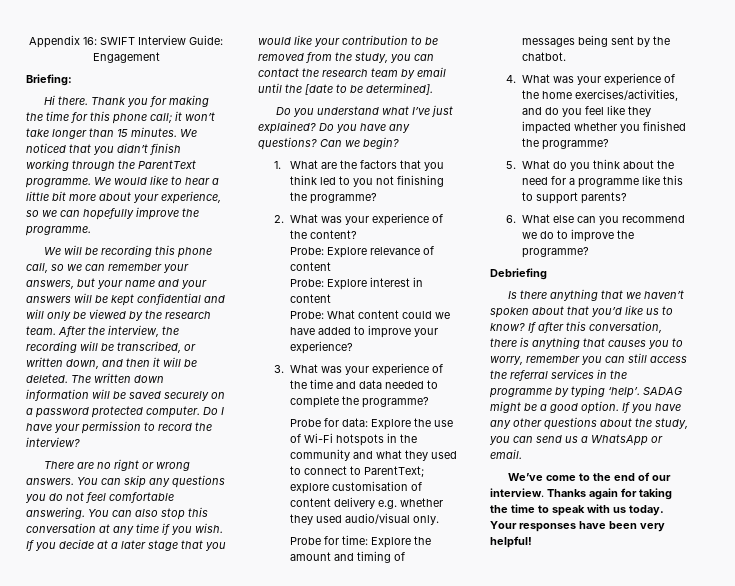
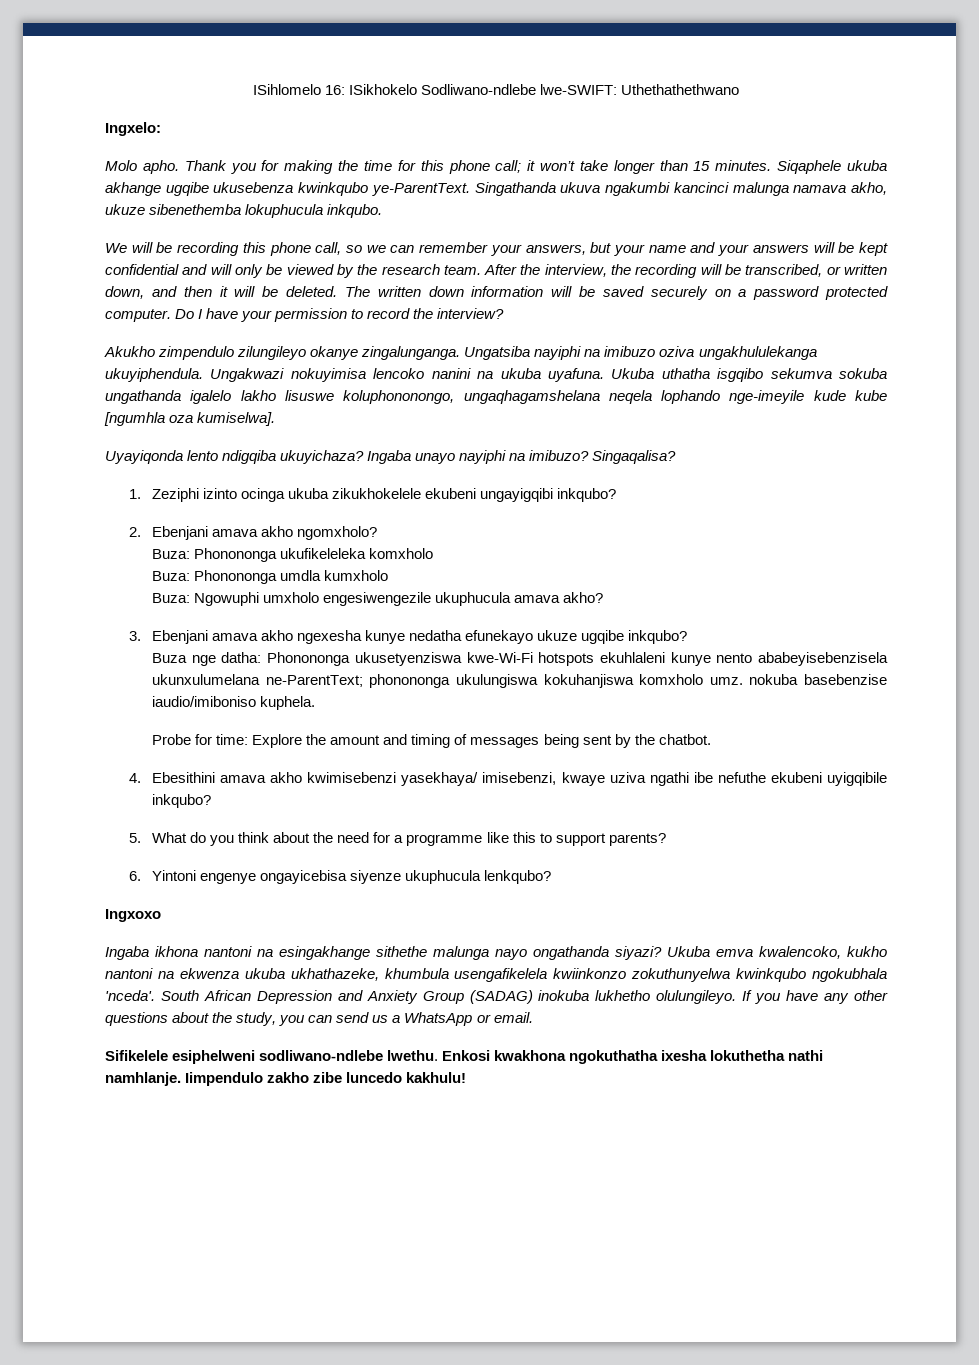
- Appendix 16: SWIFT Interview Guide: Engagement
- Briefing:
- Hi there.
+ ISihlomelo 16: ISikhokelo Sodliwano-ndlebe lwe-SWIFT: Uthethathethwano
+ Ingxelo:
+ Molo apho.
- We noticed that you didn’t finish working through the ParentText programme. We would like to hear a little bit more about your experience, so we can hopefully improve the programme.
+ Siqaphele ukuba akhange ugqibe ukusebenza kwinkqubo ye-ParentText. Singathanda ukuva ngakumbi kancinci malunga namava akho, ukuze sibenethemba lokuphucula inkqubo.
- There are no right or wrong answers. You can skip any questions you do not feel comfortable answering. You can also stop this conversation at any time if you wish. If you decide at a later stage that you would like your contribution to be removed from the study, you can contact the research team by email until the [date to be determined].
- Do you understand what I’ve just explained? Do you have any questions? Can we begin?
- 1. What are the factors that you think led to you not finishing the programme?
- 2. What was your experience of the content?
- Probe: Explore relevance of content
- Probe: Explore interest in content
- Probe: What content could we have added to improve your experience?
- 3. What was your experience of the time and data needed to complete the programme?
- Probe for data: Explore the use of Wi-Fi hotspots in the community and what they used to connect to ParentText; explore customisation of content delivery e.g. whether they used audio/visual only.
+ Akukho zimpendulo zilungileyo okanye zingalunganga. Ungatsiba nayiphi na imibuzo oziva ungakhululekanga ukuyiphendula. Ungakwazi nokuyimisa lencoko nanini na ukuba uyafuna. Ukuba uthatha isgqibo sekumva sokuba ungathanda igalelo lakho lisuswe koluphononongo, ungaqhagamshelana neqela lophando nge-imeyile kude kube [ngumhla oza kumiselwa].
+ Uyayiqonda lento ndigqiba ukuyichaza? Ingaba unayo nayiphi na imibuzo? Singaqalisa?
+ 1. Zeziphi izinto ocinga ukuba zikukhokelele ekubeni ungayigqibi inkqubo?
+ 2. Ebenjani amava akho ngomxholo?
+ Buza: Phonononga ukufikeleleka komxholo
+ Buza: Phonononga umdla kumxholo
+ Buza: Ngowuphi umxholo engesiwengezile ukuphucula amava akho?
+ 3. Ebenjani amava akho ngexesha kunye nedatha efunekayo ukuze ugqibe inkqubo?
+ Buza nge datha: Phonononga ukusetyenziswa kwe-Wi-Fi hotspots ekuhlaleni kunye nento ababeyisebenzisela ukunxulumelana ne-ParentText; phonononga ukulungiswa kokuhanjiswa komxholo umz. nokuba basebenzise iaudio/imiboniso kuphela.
- 4. What was your experience of the home exercises/activities, and do you feel like they impacted whether you finished the programme?
+ 4. Ebesithini amava akho kwimisebenzi yasekhaya/ imisebenzi, kwaye uziva ngathi ibe nefuthe ekubeni uyigqibile inkqubo?
- 6. What else can you recommend we do to improve the programme?
- Debriefing
- Is there anything that we haven’t spoken about that you’d like us to know? If after this conversation, there is anything that causes you to worry, remember you can still access the referral services in the programme by typing ‘help’. SADAG might be a good option.
+ 6. Yintoni engenye ongayicebisa siyenze ukuphucula lenkqubo?
+ Ingxoxo
+ Ingaba ikhona nantoni na esingakhange sithethe malunga nayo ongathanda siyazi? Ukuba emva kwalencoko, kukho nantoni na ekwenza ukuba ukhathazeke, khumbula usengafikelela kwiinkonzo zokuthunyelwa kwinkqubo ngokubhala 'nceda'. South African Depression and Anxiety Group (SADAG) inokuba lukhetho olulungileyo.
- We’ve come to the end of our interview. Thanks again for taking the time to speak with us today. Your responses have been very helpful!
+ Sifikelele esiphelweni sodliwano-ndlebe lwethu. Enkosi kwakhona ngokuthatha ixesha lokuthetha nathi namhlanje. Iimpendulo zakho zibe luncedo kakhulu!

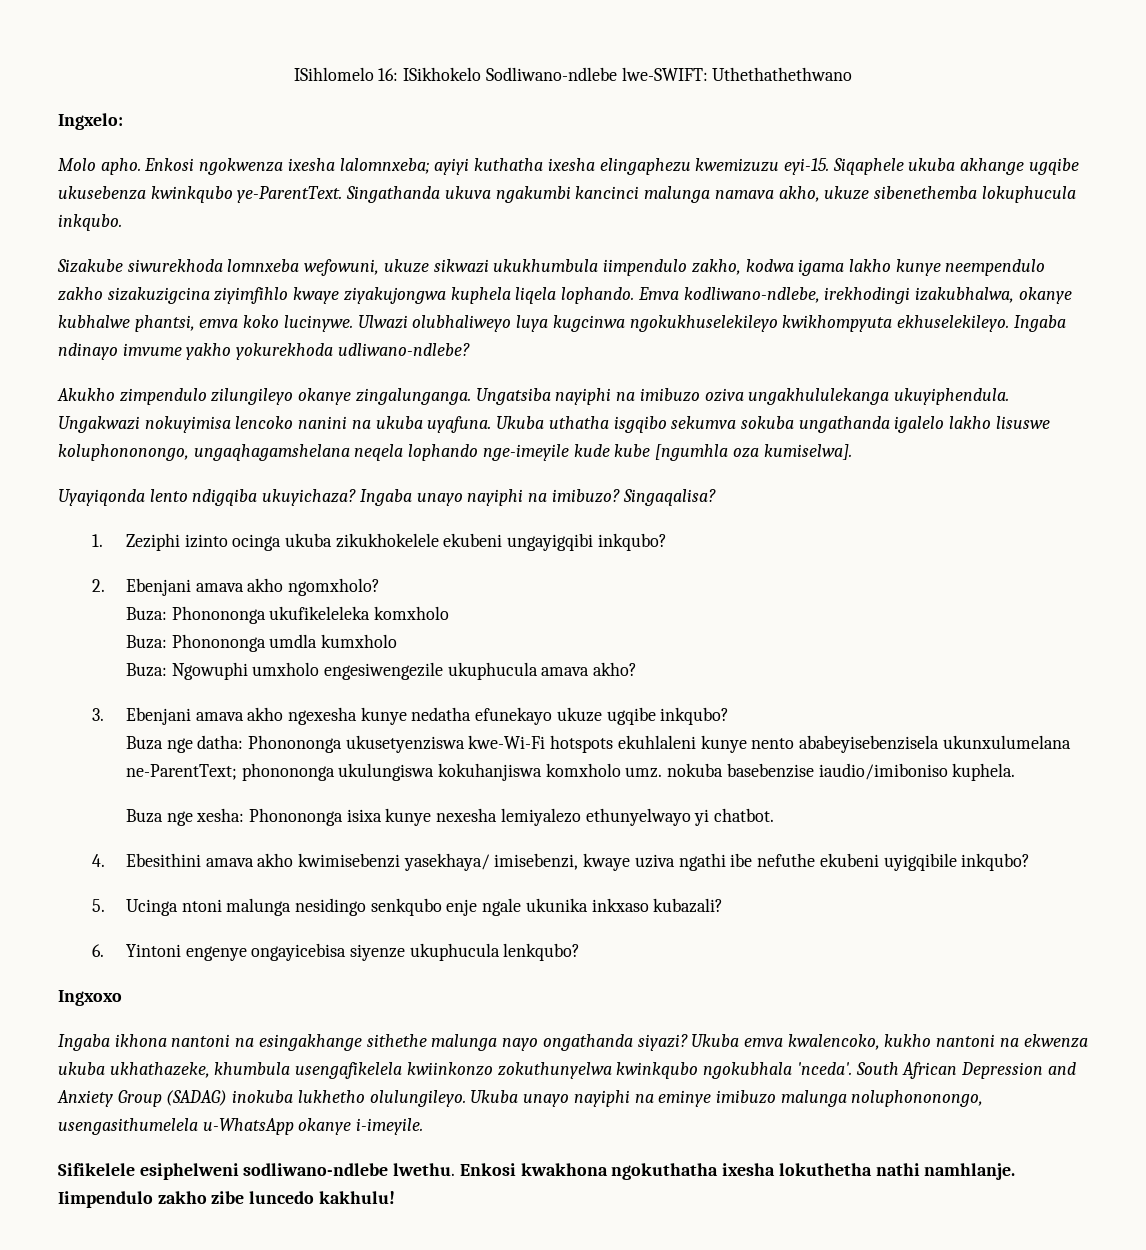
- Thank you for making the time for this phone call; it won’t take longer than 15 minutes.
+ Enkosi ngokwenza ixesha lalomnxeba; ayiyi kuthatha ixesha elingaphezu kwemizuzu eyi-15.
- We will be recording this phone call, so we can remember your answers, but your name and your answers will be kept confidential and will only be viewed by the research team. After the interview, the recording will be transcribed, or written down, and then it will be deleted. The written down information will be saved securely on a password protected computer. Do I have your permission to record the interview?
+ Sizakube siwurekhoda lomnxeba wefowuni, ukuze sikwazi ukukhumbula iimpendulo zakho, kodwa igama lakho kunye neempendulo zakho sizakuzigcina ziyimfihlo kwaye ziyakujongwa kuphela liqela lophando. Emva kodliwano-ndlebe, irekhodingi izakubhalwa, okanye kubhalwe phantsi, emva koko lucinywe. Ulwazi olubhaliweyo luya kugcinwa ngokukhuselekileyo kwikhompyuta ekhuselekileyo. Ingaba ndinayo imvume yakho yokurekhoda udliwano-ndlebe?
- Probe for time: Explore the amount and timing of messages being sent by the chatbot.
+ Buza nge xesha: Phonononga isixa kunye nexesha lemiyalezo ethunyelwayo yi chatbot.
- 5. What do you think about the need for a programme like this to support parents?
+ 5. Ucinga ntoni malunga nesidingo senkqubo enje ngale ukunika inkxaso kubazali?
- If you have any other questions about the study, you can send us a WhatsApp or email.
+ Ukuba unayo nayiphi na eminye imibuzo malunga noluphononongo, usengasithumelela u-WhatsApp okanye i-imeyile.

